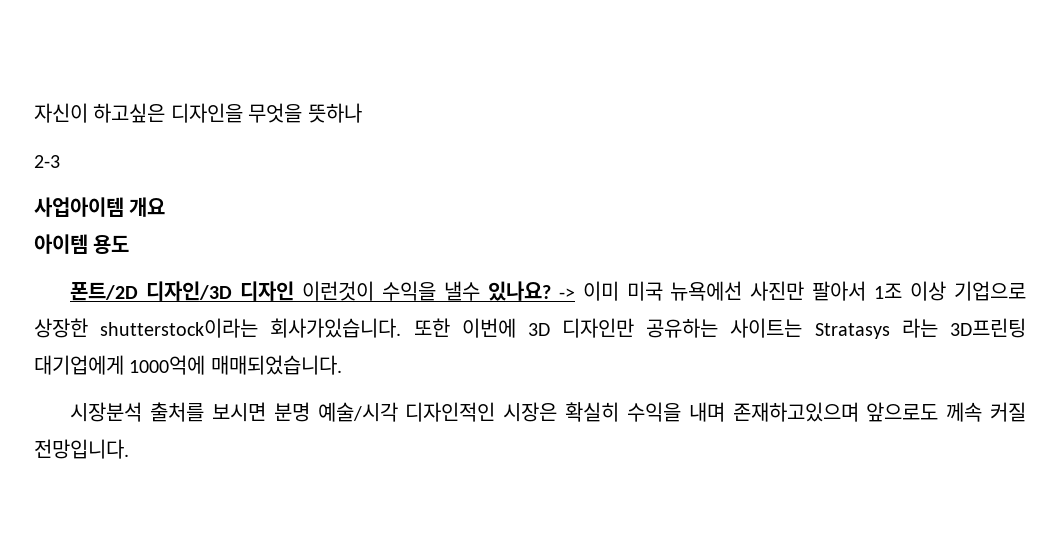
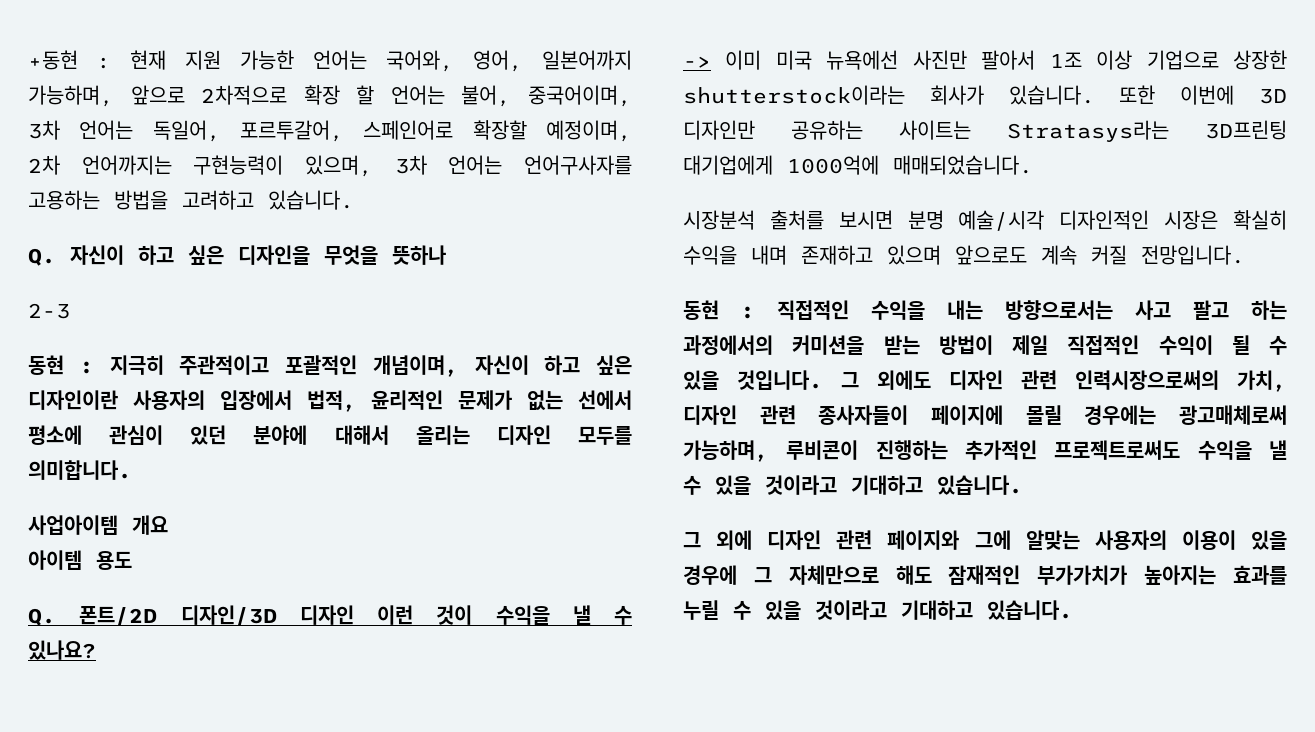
- 자신이 하고싶은 디자인을 무엇을 뜻하나
+ +동현 : 현재 지원 가능한 언어는 국어와, 영어, 일본어까지 가능하며, 앞으로 2차적으로 확장 할 언어는 불어, 중국어이며, 3차 언어는 독일어, 포르투갈어, 스페인어로 확장할 예정이며, 2차 언어까지는 구현능력이 있으며, 3차 언어는 언어구사자를 고용하는 방법을 고려하고 있습니다.
+ Q. 자신이 하고 싶은 디자인을 무엇을 뜻하나
  2-3
+ 동현 : 지극히 주관적이고 포괄적인 개념이며, 자신이 하고 싶은 디자인이란 사용자의 입장에서 법적, 윤리적인 문제가 없는 선에서 평소에 관심이 있던 분야에 대해서 올리는 디자인 모두를 의미합니다.
- 폰트/2D 디자인/3D 디자인 이런것이 수익을 낼수 있나요? -> 이미 미국 뉴욕에선 사진만 팔아서 1조 이상 기업으로 상장한 shutterstock이라는 회사가있습니다.
+ Q. 폰트/2D 디자인/3D 디자인 이런 것이 수익을 낼 수 있나요?
+ -> 이미 미국 뉴욕에선 사진만 팔아서 1조 이상 기업으로 상장한 shutterstock이라는 회사가 있습니다.
- 또한 이번에 3D 디자인만 공유하는 사이트는 Stratasys 라는 3D프린팅 대기업에게 1000억에 매매되었습니다.
+ 또한 이번에 3D 디자인만 공유하는 사이트는 Stratasys라는 3D프린팅 대기업에게 1000억에 매매되었습니다.
- 시장분석 출처를 보시면 분명 예술/시각 디자인적인 시장은 확실히 수익을 내며 존재하고있으며 앞으로도 께속 커질 전망입니다.
+ 시장분석 출처를 보시면 분명 예술/시각 디자인적인 시장은 확실히 수익을 내며 존재하고 있으며 앞으로도 계속 커질 전망입니다.
+ 동현 : 직접적인 수익을 내는 방향으로서는 사고 팔고 하는 과정에서의 커미션을 받는 방법이 제일 직접적인 수익이 될 수 있을 것입니다. 그 외에도 디자인 관련 인력시장으로써의 가치, 디자인 관련 종사자들이 페이지에 몰릴 경우에는 광고매체로써 가능하며, 루비콘이 진행하는 추가적인 프로젝트로써도 수익을 낼 수 있을 것이라고 기대하고 있습니다.
+ 그 외에 디자인 관련 페이지와 그에 알맞는 사용자의 이용이 있을 경우에 그 자체만으로 해도 잠재적인 부가가치가 높아지는 효과를 누릴 수 있을 것이라고 기대하고 있습니다.

